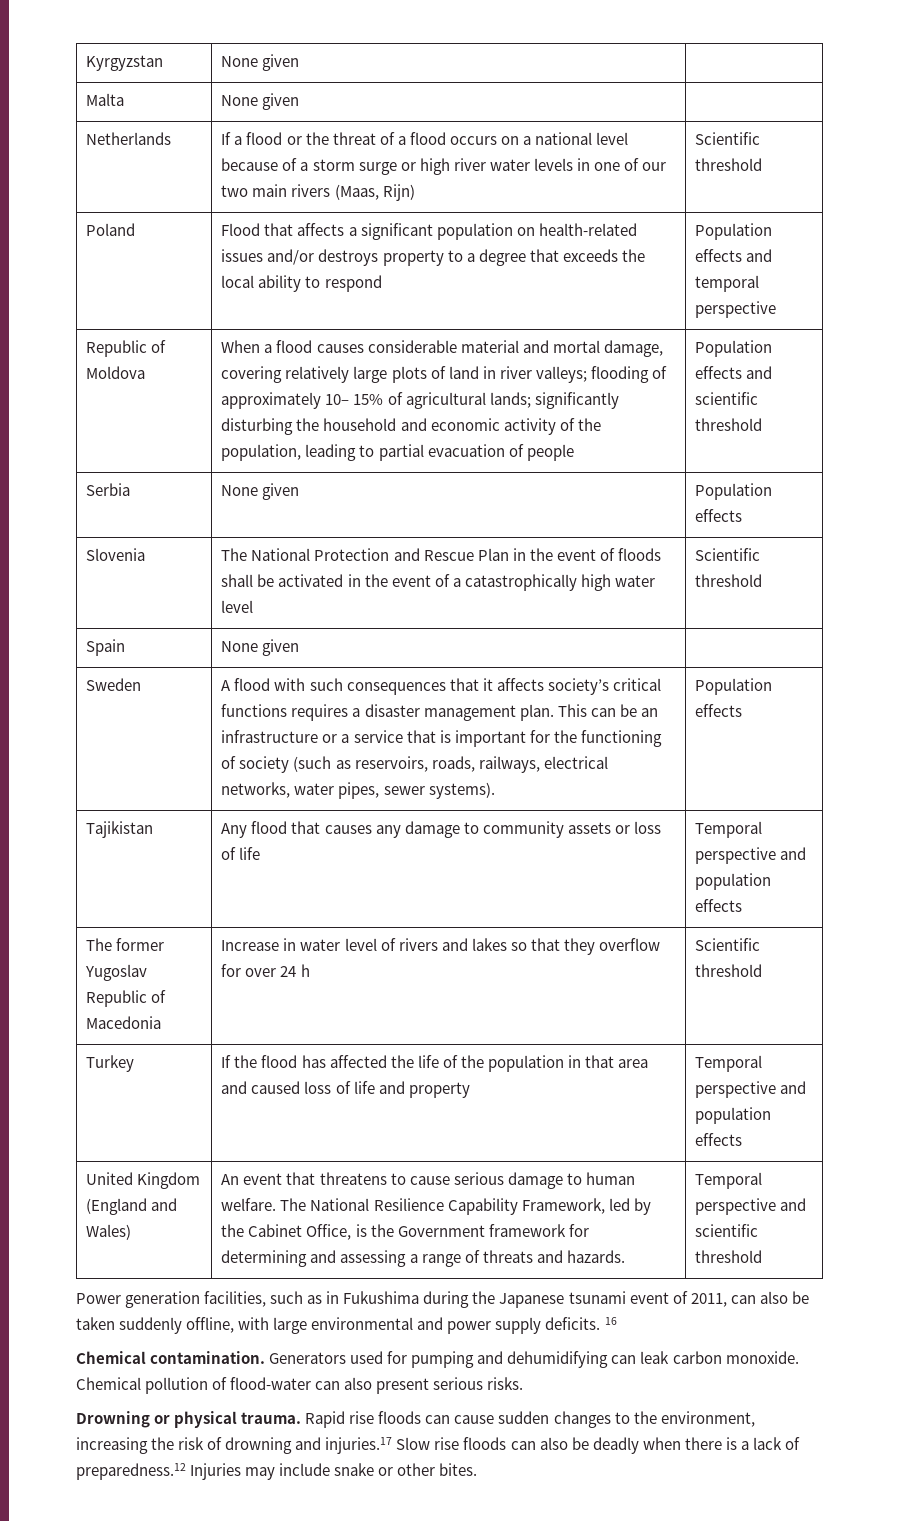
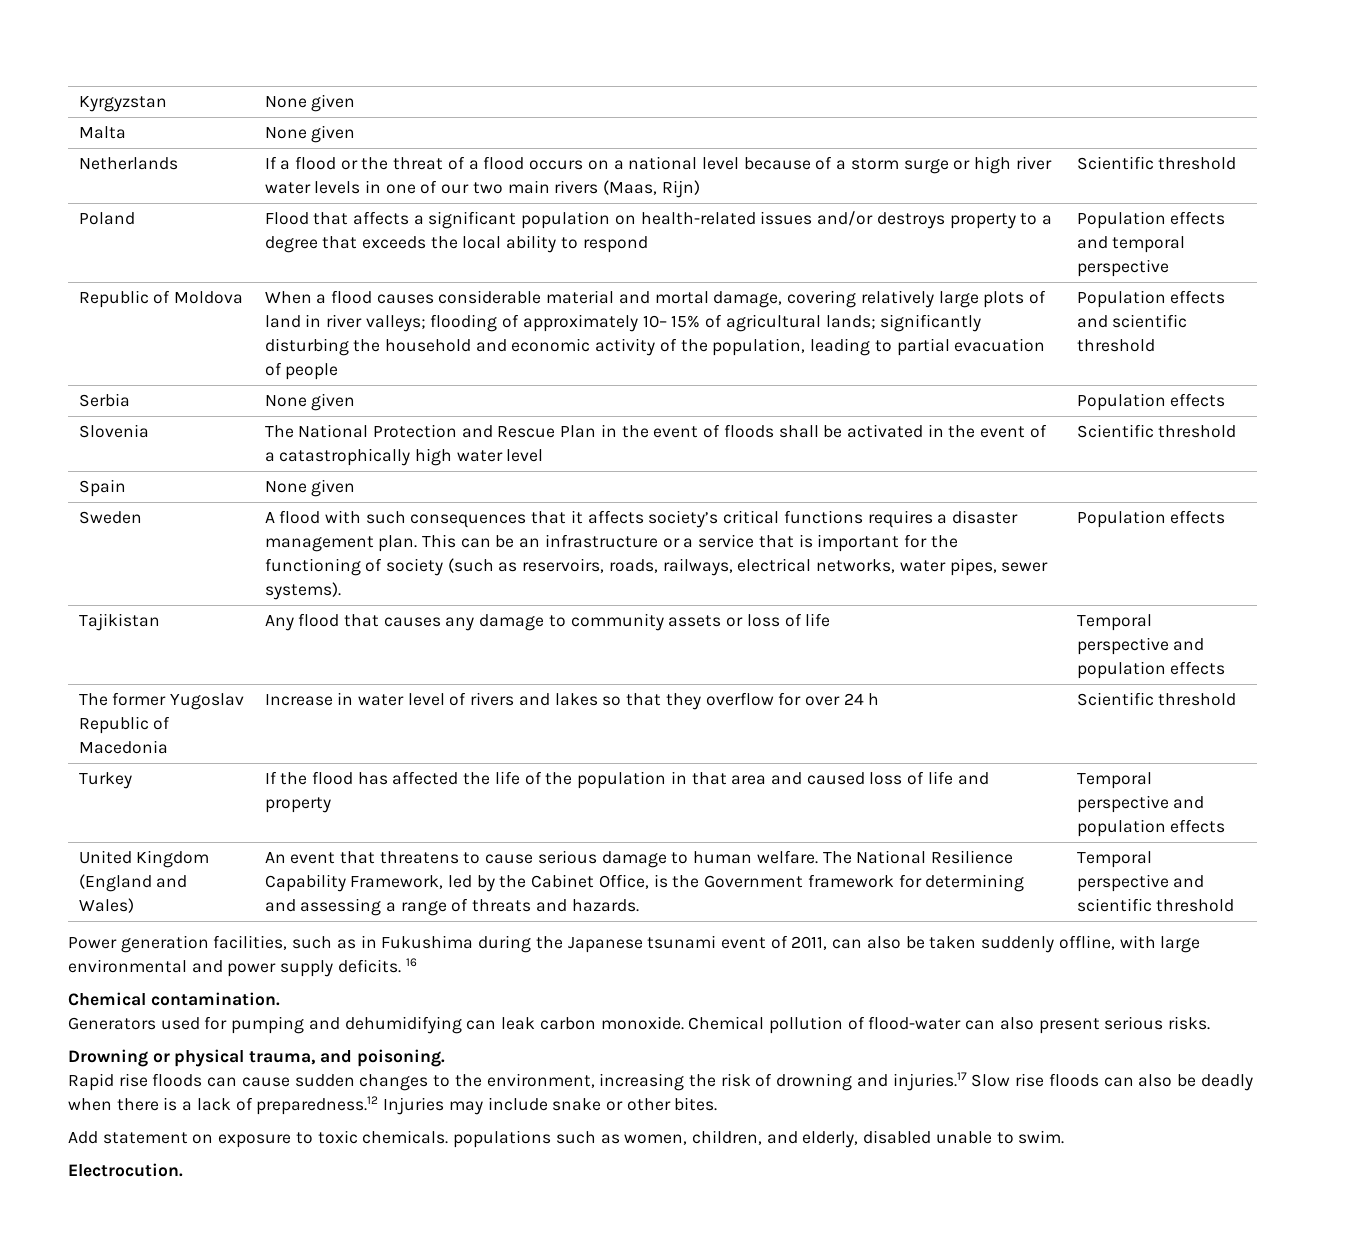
- Chemical contamination. Generators used for pumping and dehumidifying can leak carbon monoxide.
+ Chemical contamination.
+ Generators used for pumping and dehumidifying can leak carbon monoxide.
- Drowning or physical trauma. Rapid rise floods can cause sudden changes to the environment, increasing the risk of drowning and injuries.17 Slow rise floods can also be deadly when there is a lack of preparedness.12 Injuries may include snake or other bites.
+ Drowning or physical trauma, and poisoning.
+ Rapid rise floods can cause sudden changes to the environment, increasing the risk of drowning and injuries.17 Slow rise floods can also be deadly when there is a lack of preparedness.12 Injuries may include snake or other bites.
+ Add statement on exposure to toxic chemicals. populations such as women, children, and elderly, disabled unable to swim.
+ Electrocution.

